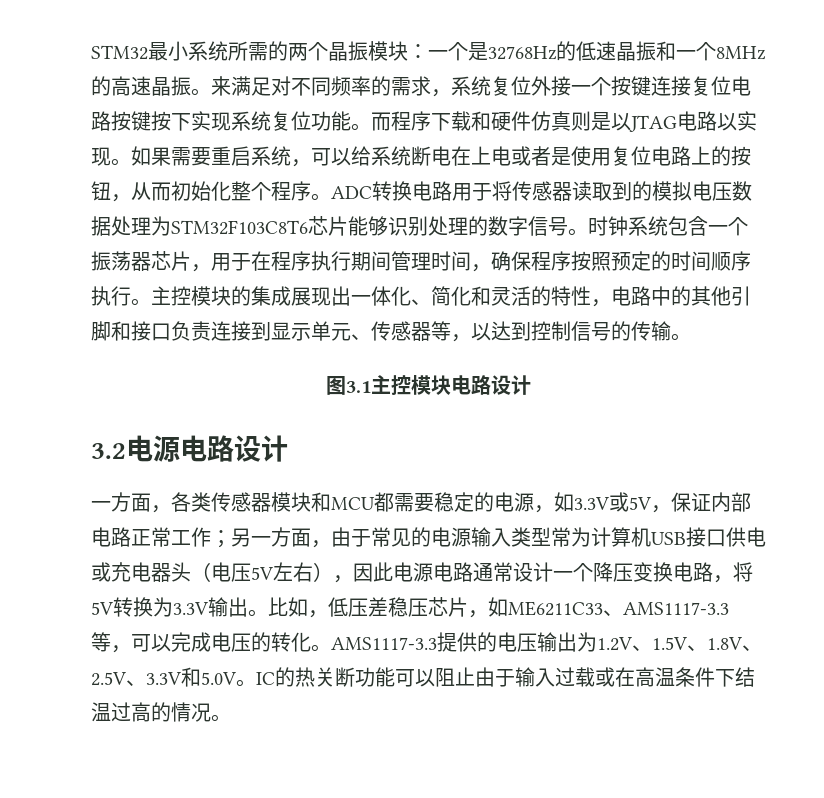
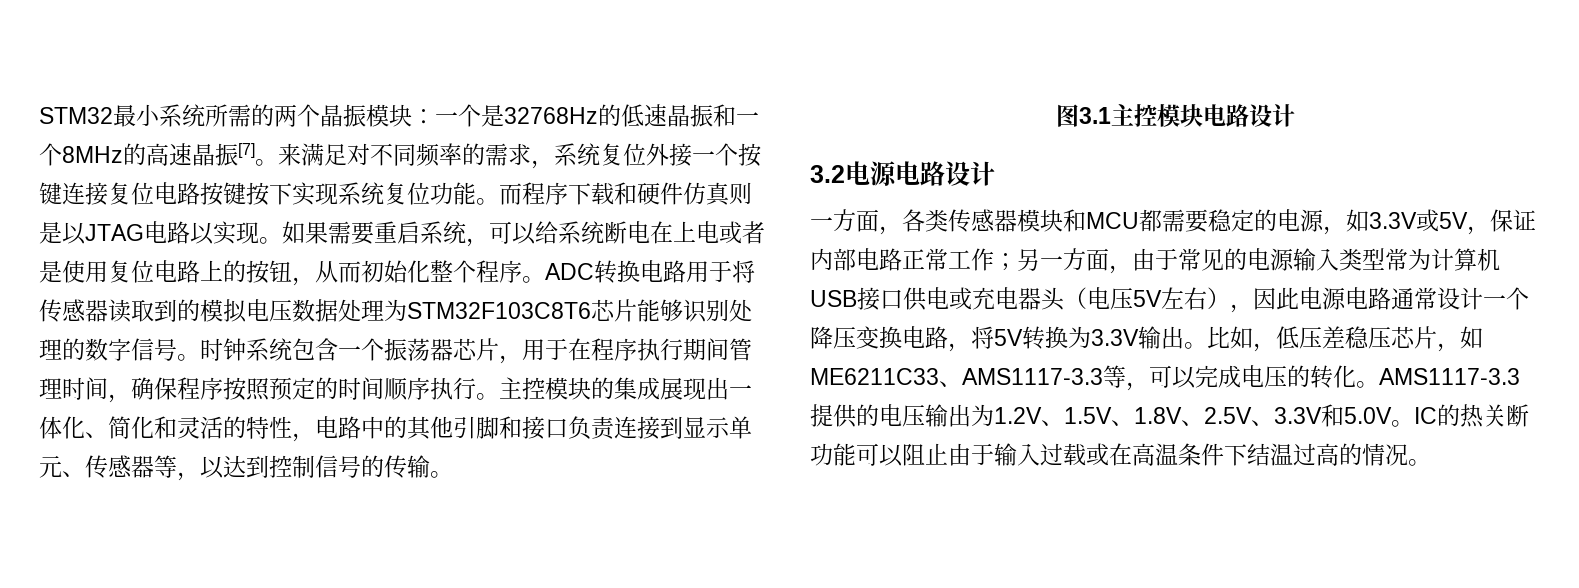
- STM32最小系统所需的两个晶振模块：一个是32768Hz的低速晶振和一个8MHz的高速晶振。
+ STM32最小系统所需的两个晶振模块：一个是32768Hz的低速晶振和一个8MHz的高速晶振[7]。

